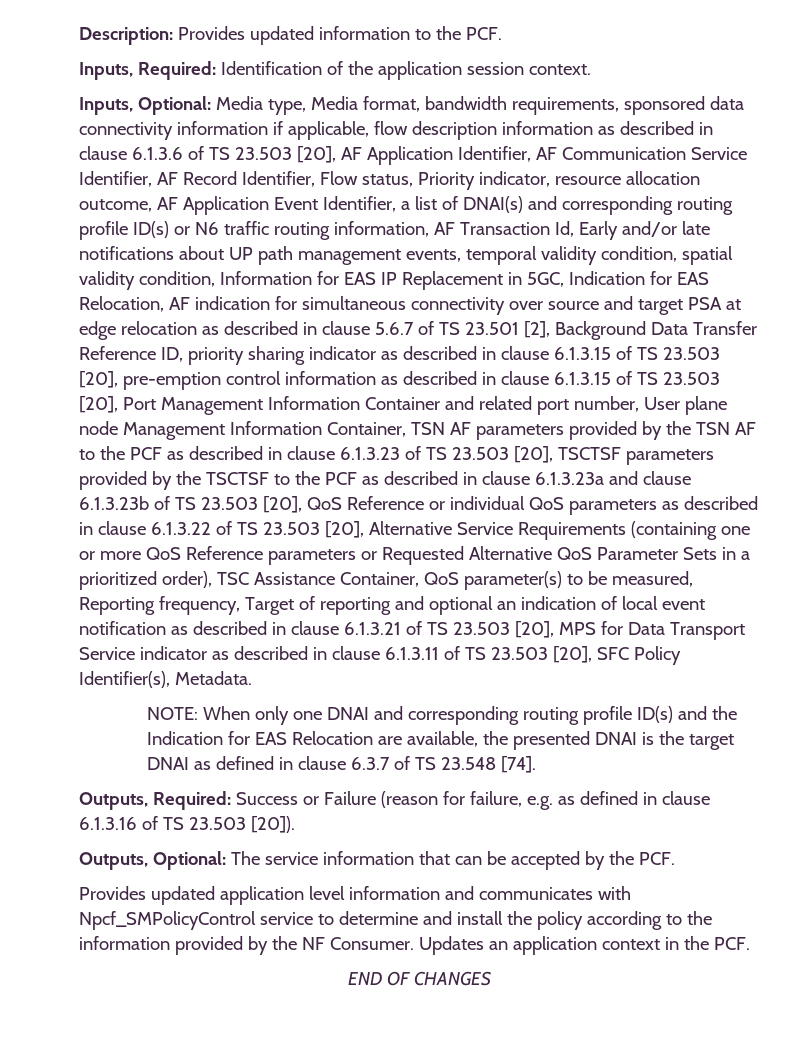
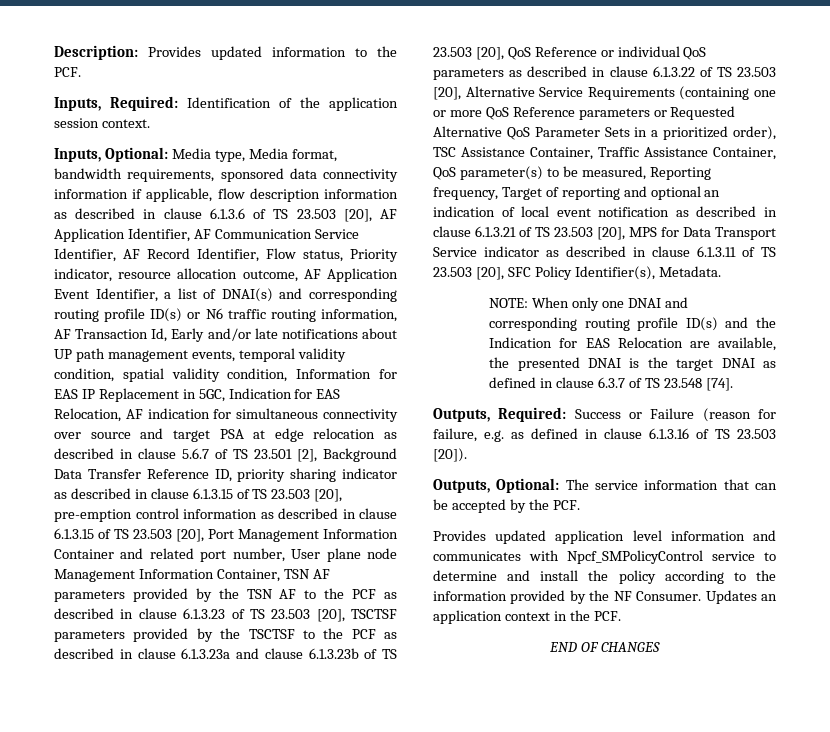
- Media type, Media format, bandwidth requirements, sponsored data connectivity information if applicable, flow description information as described in clause 6.1.3.6 of TS 23.503 [20], AF Application Identifier, AF Communication Service Identifier, AF Record Identifier, Flow status, Priority indicator, resource allocation outcome, AF Application Event Identifier, a list of DNAI(s) and corresponding routing profile ID(s) or N6 traffic routing information, AF Transaction Id, Early and/or late notifications about UP path management events, temporal validity condition, spatial validity condition, Information for EAS IP Replacement in 5GC, Indication for EAS Relocation, AF indication for simultaneous connectivity over source and target PSA at edge relocation as described in clause 5.6.7 of TS 23.501 [2], Background Data Transfer Reference ID, priority sharing indicator as described in clause 6.1.3.15 of TS 23.503 [20], pre-emption control information as described in clause 6.1.3.15 of TS 23.503 [20], Port Management Information Container and related port number, User plane node Management Information Container, TSN AF parameters provided by the TSN AF to the PCF as described in clause 6.1.3.23 of TS 23.503 [20], TSCTSF parameters provided by the TSCTSF to the PCF as described in clause 6.1.3.23a and clause 6.1.3.23b of TS 23.503 [20], QoS Reference or individual QoS parameters as described in clause 6.1.3.22 of TS 23.503 [20], Alternative Service Requirements (containing one or more QoS Reference parameters or Requested Alternative QoS Parameter Sets in a prioritized order), TSC Assistance Container, QoS parameter(s) to be measured, Reporting frequency, Target of reporting and optional an indication of local event notification as described in clause 6.1.3.21 of TS 23.503 [20], MPS for Data Transport Service indicator as described in clause 6.1.3.11 of TS 23.503 [20], SFC Policy Identifier(s), Metadata.
+ Media type, Media format, bandwidth requirements, sponsored data connectivity information if applicable, flow description information as described in clause 6.1.3.6 of TS 23.503 [20], AF Application Identifier, AF Communication Service Identifier, AF Record Identifier, Flow status, Priority indicator, resource allocation outcome, AF Application Event Identifier, a list of DNAI(s) and corresponding routing profile ID(s) or N6 traffic routing information, AF Transaction Id, Early and/or late notifications about UP path management events, temporal validity condition, spatial validity condition, Information for EAS IP Replacement in 5GC, Indication for EAS Relocation, AF indication for simultaneous connectivity over source and target PSA at edge relocation as described in clause 5.6.7 of TS 23.501 [2], Background Data Transfer Reference ID, priority sharing indicator as described in clause 6.1.3.15 of TS 23.503 [20], pre-emption control information as described in clause 6.1.3.15 of TS 23.503 [20], Port Management Information Container and related port number, User plane node Management Information Container, TSN AF parameters provided by the TSN AF to the PCF as described in clause 6.1.3.23 of TS 23.503 [20], TSCTSF parameters provided by the TSCTSF to the PCF as described in clause 6.1.3.23a and clause 6.1.3.23b of TS 23.503 [20], QoS Reference or individual QoS parameters as described in clause 6.1.3.22 of TS 23.503 [20], Alternative Service Requirements (containing one or more QoS Reference parameters or Requested Alternative QoS Parameter Sets in a prioritized order), TSC Assistance Container, Traffic Assistance Container, QoS parameter(s) to be measured, Reporting frequency, Target of reporting and optional an indication of local event notification as described in clause 6.1.3.21 of TS 23.503 [20], MPS for Data Transport Service indicator as described in clause 6.1.3.11 of TS 23.503 [20], SFC Policy Identifier(s), Metadata.

